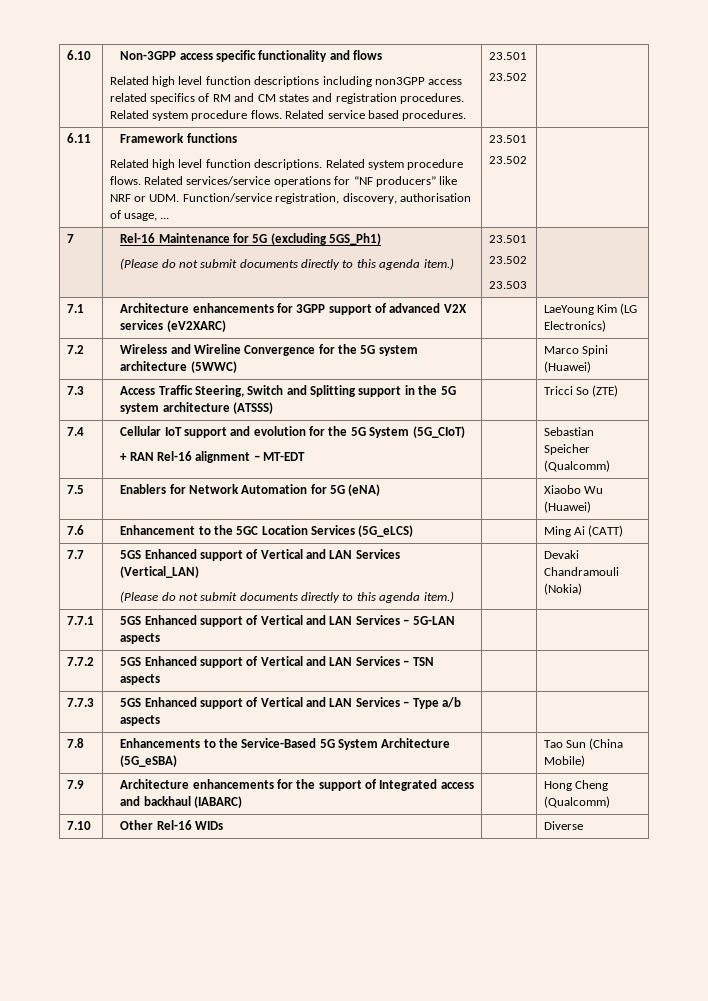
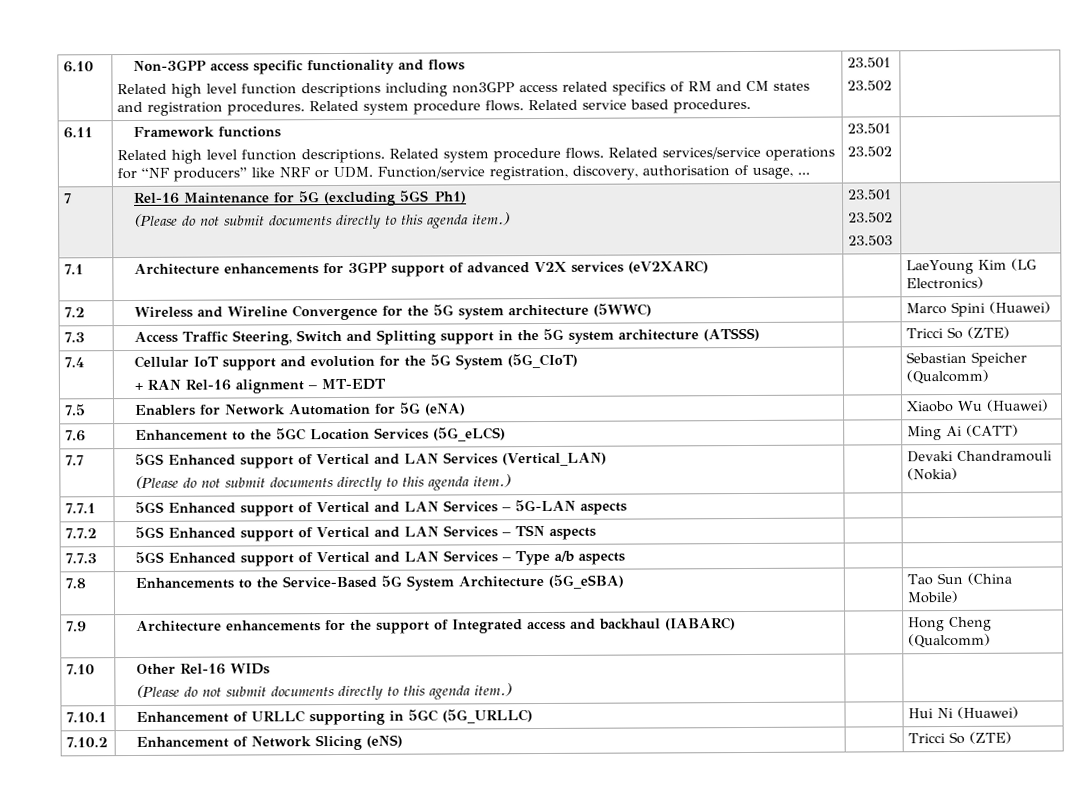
- 7.10 | Other Rel-16 WIDs | | Diverse
+ 7.10 | Other Rel-16 WIDs
+ (Please do not submit documents directly to this agenda item.) | |
+ 7.10.1 | Enhancement of URLLC supporting in 5GC (5G_URLLC) | | Hui Ni (Huawei)
+ 7.10.2 | Enhancement of Network Slicing (eNS) | | Tricci So (ZTE)

